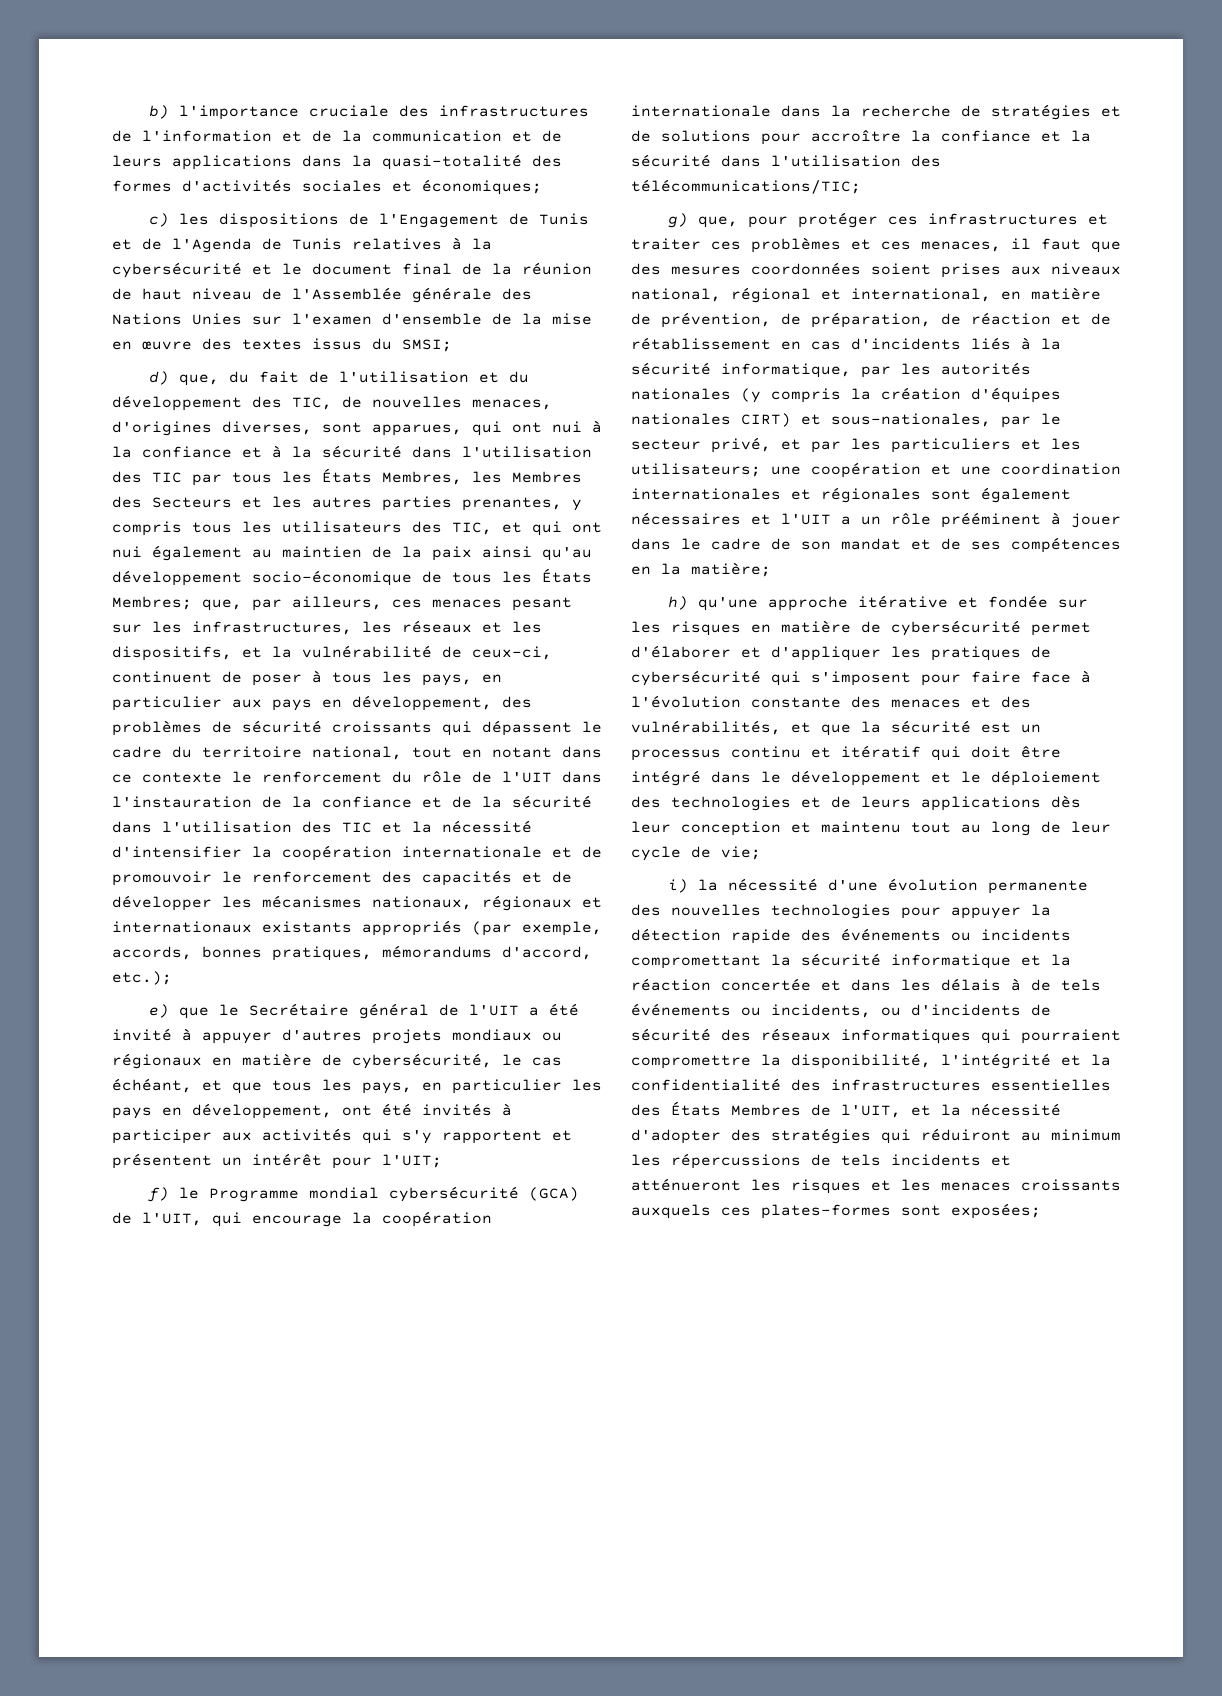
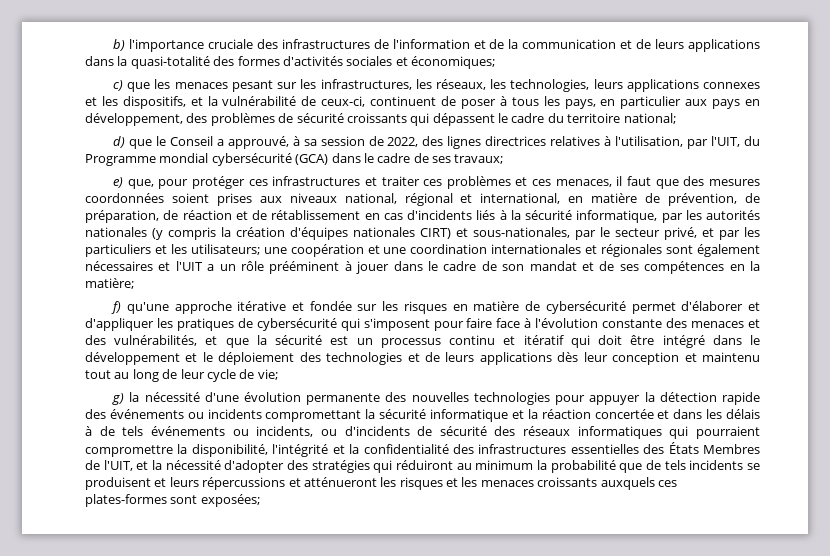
- c) les dispositions de l'Engagement de Tunis et de l'Agenda de Tunis relatives à la cybersécurité et le document final de la réunion de haut niveau de l'Assemblée générale des Nations Unies sur l'examen d'ensemble de la mise en œuvre des textes issus du SMSI;
- d) que, du fait de l'utilisation et du développement des TIC, de nouvelles menaces, d'origines diverses, sont apparues, qui ont nui à la confiance et à la sécurité dans l'utilisation des TIC par tous les États Membres, les Membres des Secteurs et les autres parties prenantes, y compris tous les utilisateurs des TIC, et qui ont nui également au maintien de la paix ainsi qu'au développement socio-économique de tous les États Membres; que, par ailleurs, ces menaces pesant sur les infrastructures, les réseaux et les dispositifs, et la vulnérabilité de ceux-ci, continuent de poser à tous les pays, en particulier aux pays en développement, des problèmes de sécurité croissants qui dépassent le cadre du territoire national, tout en notant dans ce contexte le renforcement du rôle de l'UIT dans l'instauration de la confiance et de la sécurité dans l'utilisation des TIC et la nécessité d'intensifier la coopération internationale et de promouvoir le renforcement des capacités et de développer les mécanismes nationaux, régionaux et internationaux existants appropriés (par exemple, accords, bonnes pratiques, mémorandums d'accord, etc.);
- e) que le Secrétaire général de l'UIT a été invité à appuyer d'autres projets mondiaux ou régionaux en matière de cybersécurité, le cas échéant, et que tous les pays, en particulier les pays en développement, ont été invités à participer aux activités qui s'y rapportent et présentent un intérêt pour l'UIT;
- f) le Programme mondial cybersécurité (GCA) de l'UIT, qui encourage la coopération internationale dans la recherche de stratégies et de solutions pour accroître la confiance et la sécurité dans l'utilisation des télécommunications/TIC;
- g) que, pour protéger ces infrastructures et traiter ces problèmes et ces menaces, il faut que des mesures coordonnées soient prises aux niveaux national, régional et international, en matière de prévention, de préparation, de réaction et de rétablissement en cas d'incidents liés à la sécurité informatique, par les autorités nationales (y compris la création d'équipes nationales CIRT) et sous-nationales, par le secteur privé, et par les particuliers et les utilisateurs;
+ c) que les menaces pesant sur les infrastructures, les réseaux, les technologies, leurs applications connexes et les dispositifs, et la vulnérabilité de ceux-ci, continuent de poser à tous les pays, en particulier aux pays en développement, des problèmes de sécurité croissants qui dépassent le cadre du territoire national;
+ d) que le Conseil a approuvé, à sa session de 2022, des lignes directrices relatives à l'utilisation, par l'UIT, du Programme mondial cybersécurité (GCA) dans le cadre de ses travaux;
+ e) que, pour protéger ces infrastructures et traiter ces problèmes et ces menaces, il faut que des mesures coordonnées soient prises aux niveaux national, régional et international, en matière de prévention, de préparation, de réaction et de rétablissement en cas d'incidents liés à la sécurité informatique, par les autorités nationales (y compris la création d'équipes nationales CIRT) et sous-nationales, par le secteur privé, et par les particuliers et les utilisateurs;
- h) qu'une approche itérative et fondée sur les risques en matière de cybersécurité permet d'élaborer et d'appliquer les pratiques de cybersécurité qui s'imposent pour faire face à l'évolution constante des menaces et des vulnérabilités, et que la sécurité est un processus continu et itératif qui doit être intégré dans le développement et le déploiement des technologies et de leurs applications dès leur conception et maintenu tout au long de leur cycle de vie;
+ f) qu'une approche itérative et fondée sur les risques en matière de cybersécurité permet d'élaborer et d'appliquer les pratiques de cybersécurité qui s'imposent pour faire face à l'évolution constante des menaces et des vulnérabilités, et que la sécurité est un processus continu et itératif qui doit être intégré dans le développement et le déploiement des technologies et de leurs applications dès leur conception et maintenu tout au long de leur cycle de vie;
- i) la nécessité d'une évolution permanente des nouvelles technologies pour appuyer la détection rapide des événements ou incidents compromettant la sécurité informatique et la réaction concertée et dans les délais à de tels événements ou incidents, ou d'incidents de sécurité des réseaux informatiques qui pourraient compromettre la disponibilité, l'intégrité et la confidentialité des infrastructures essentielles des États Membres de l'UIT, et la nécessité d'adopter des stratégies qui réduiront au minimum les répercussions de tels incidents et atténueront les risques et les menaces croissants auxquels ces plates-formes sont exposées;
+ g) la nécessité d'une évolution permanente des nouvelles technologies pour appuyer la détection rapide des événements ou incidents compromettant la sécurité informatique et la réaction concertée et dans les délais à de tels événements ou incidents, ou d'incidents de sécurité des réseaux informatiques qui pourraient compromettre la disponibilité, l'intégrité et la confidentialité des infrastructures essentielles des États Membres de l'UIT, et la nécessité d'adopter des stratégies qui réduiront au minimum la probabilité que de tels incidents se produisent et leurs répercussions et atténueront les risques et les menaces croissants auxquels ces plates-formes sont exposées;

